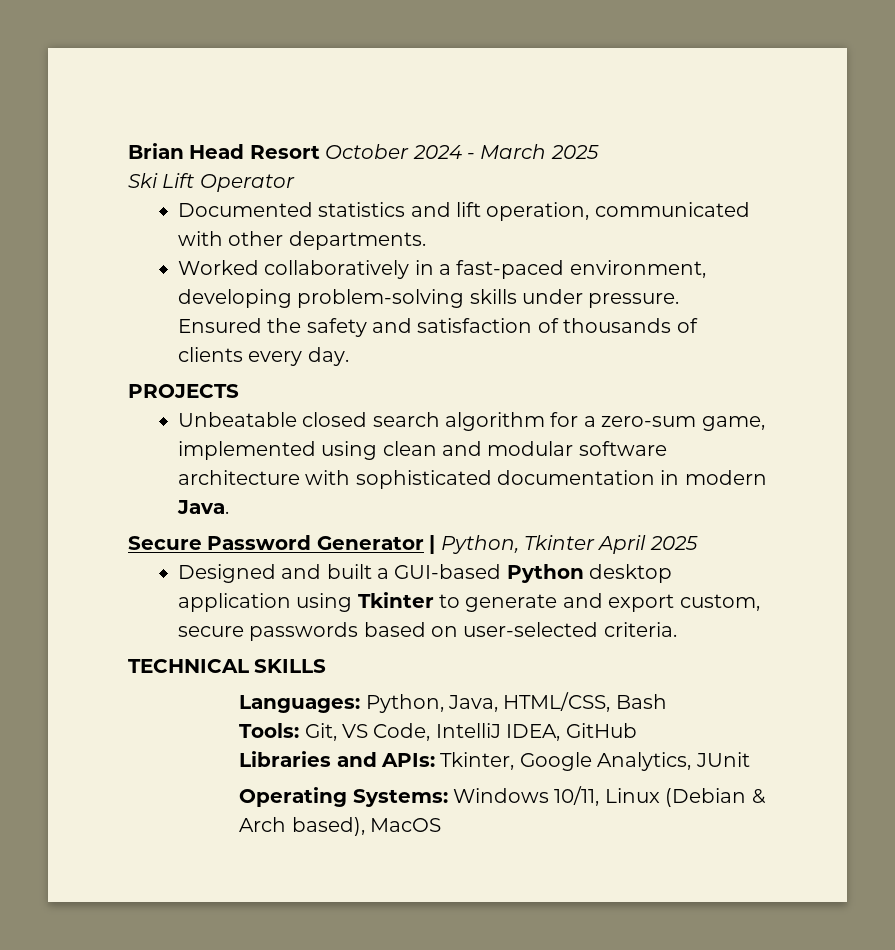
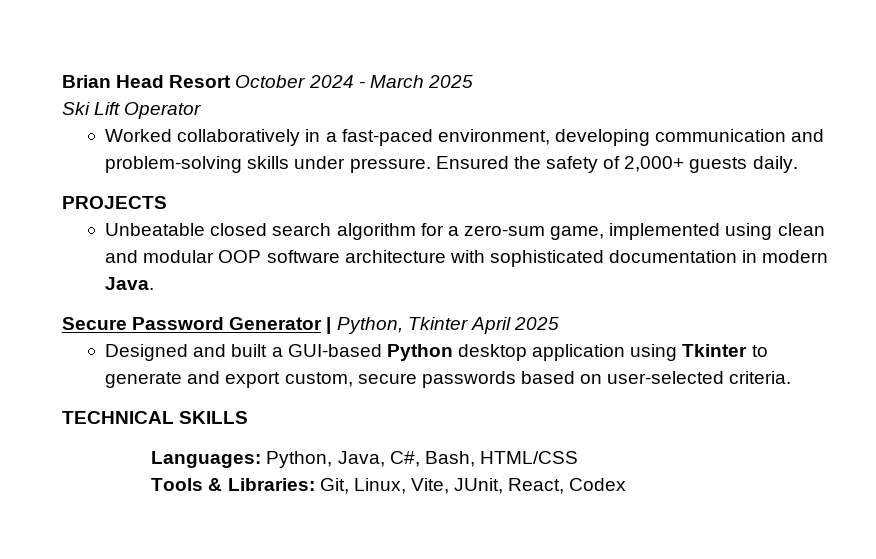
- Documented statistics and lift operation, communicated with other departments.
- Worked collaboratively in a fast-paced environment, developing problem-solving skills under pressure.
+ Worked collaboratively in a fast-paced environment, developing communication and problem-solving skills under pressure.
- Ensured the safety and satisfaction of thousands of clients every day.
+ Ensured the safety of 2,000+ guests daily.
- Unbeatable closed search algorithm for a zero-sum game, implemented using clean and modular software architecture with sophisticated documentation in modern Java.
+ Unbeatable closed search algorithm for a zero-sum game, implemented using clean and modular OOP software architecture with sophisticated documentation in modern Java.
- Languages: Python, Java, HTML/CSS, Bash
- Tools: Git, VS Code, IntelliJ IDEA, GitHub
- Libraries and APIs: Tkinter, Google Analytics, JUnit
- Operating Systems: Windows 10/11, Linux (Debian & Arch based), MacOS
+ Languages: Python, Java, C#, Bash, HTML/CSS
+ Tools & Libraries: Git, Linux, Vite, JUnit, React, Codex

